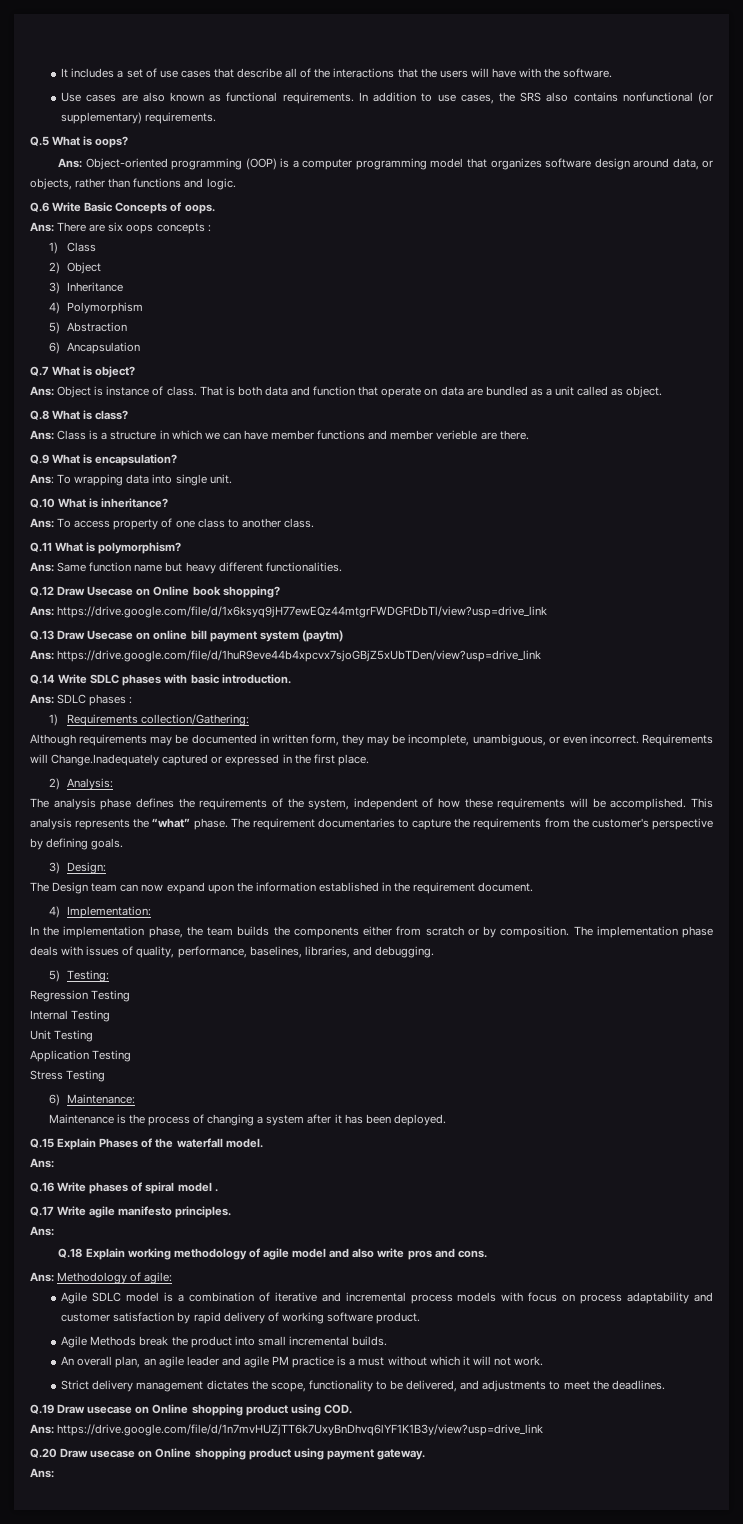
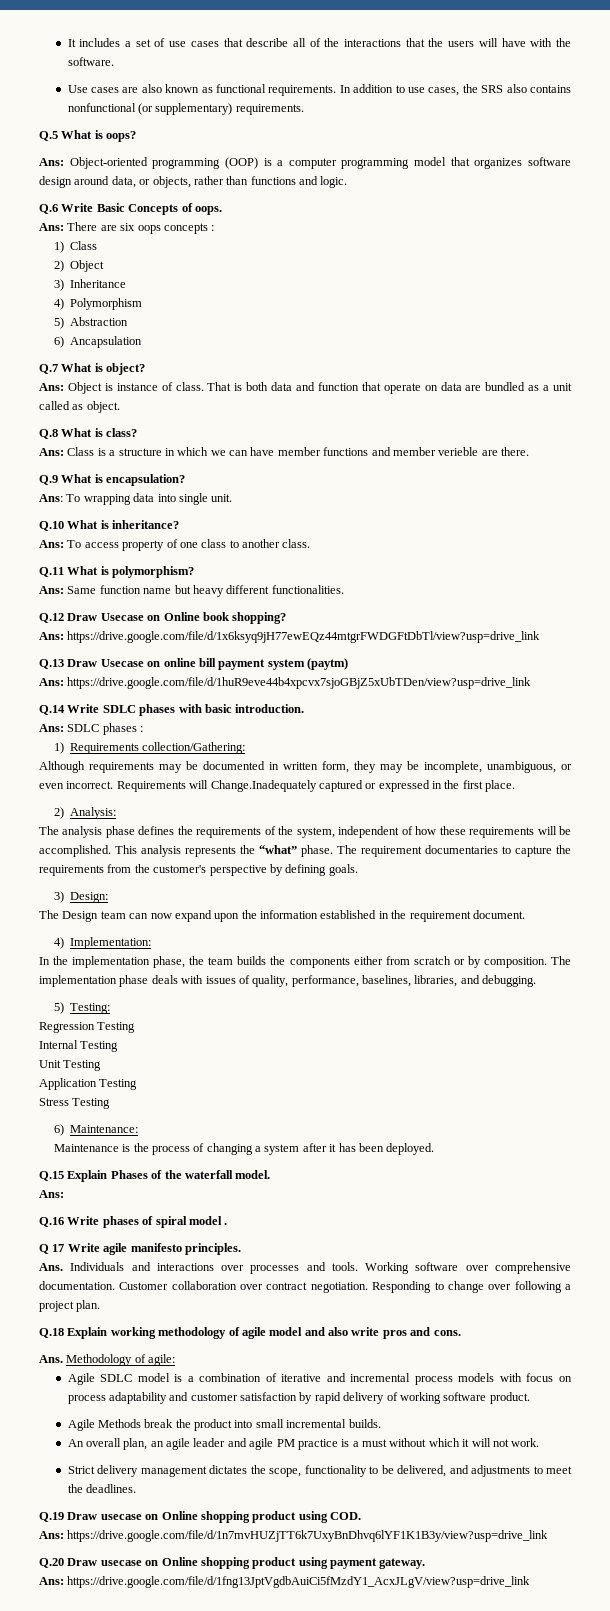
- Q.17 Write agile manifesto principles.
- Ans:
+ Q 17 Write agile manifesto principles.
+ Ans. Individuals and interactions over processes and tools. Working software over comprehensive documentation. Customer collaboration over contract negotiation. Responding to change over following a project plan.
- Ans: Methodology of agile:
+ Ans. Methodology of agile:
  Q.20 Draw usecase on Online shopping product using payment gateway.
- Ans:
+ Ans: https://drive.google.com/file/d/1fng13JptVgdbAuiCi5fMzdY1_AcxJLgV/view?usp=drive_link

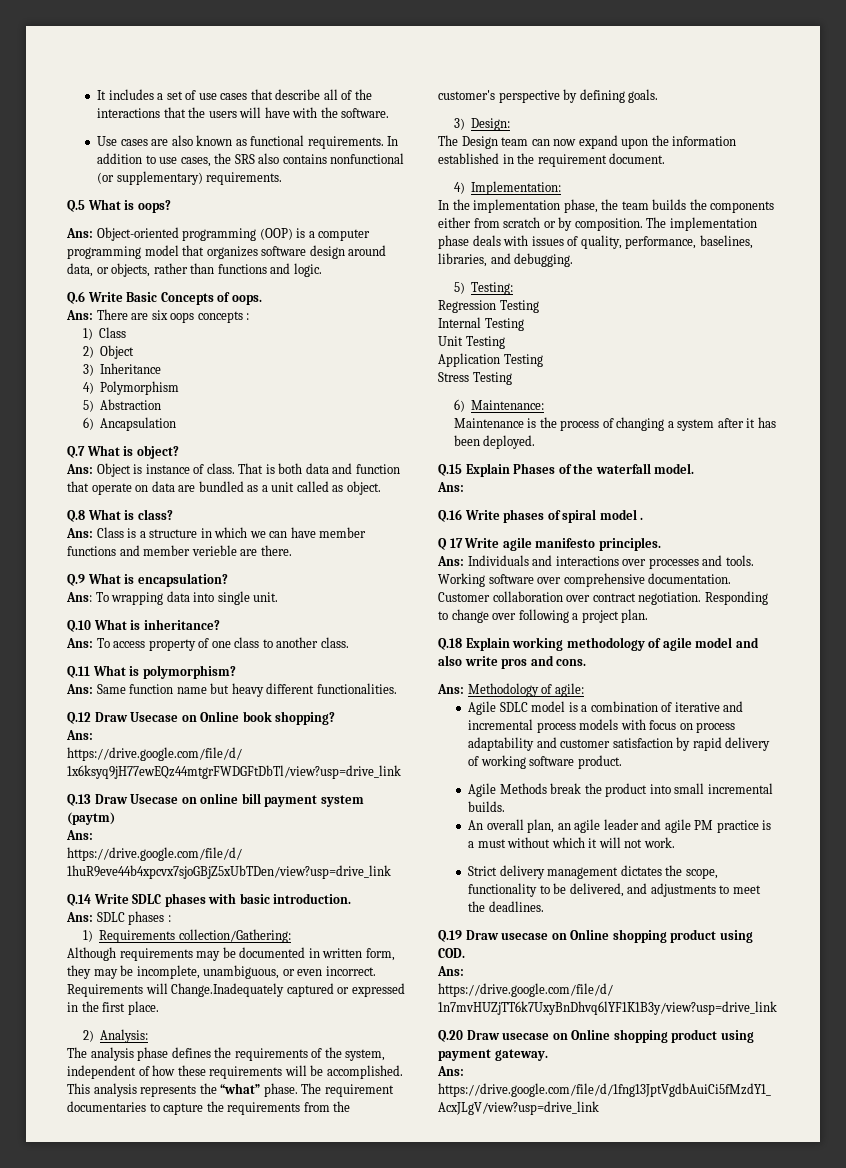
- Ans. Individuals and interactions over processes and tools.
+ Ans: Individuals and interactions over processes and tools.
- Ans. Methodology of agile:
+ Ans: Methodology of agile:

